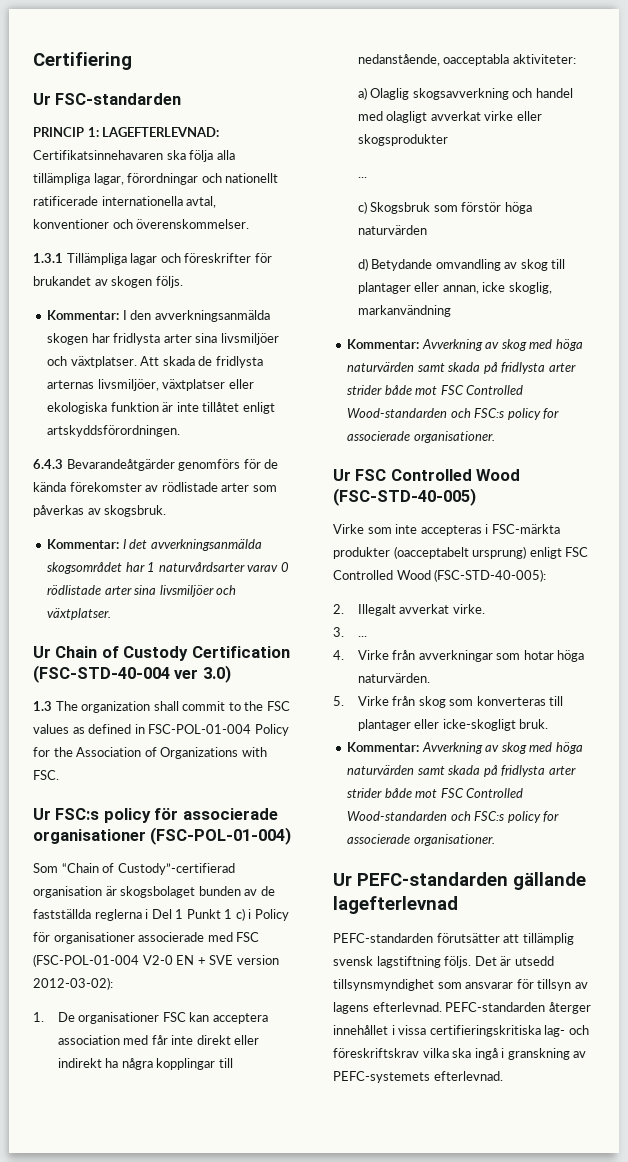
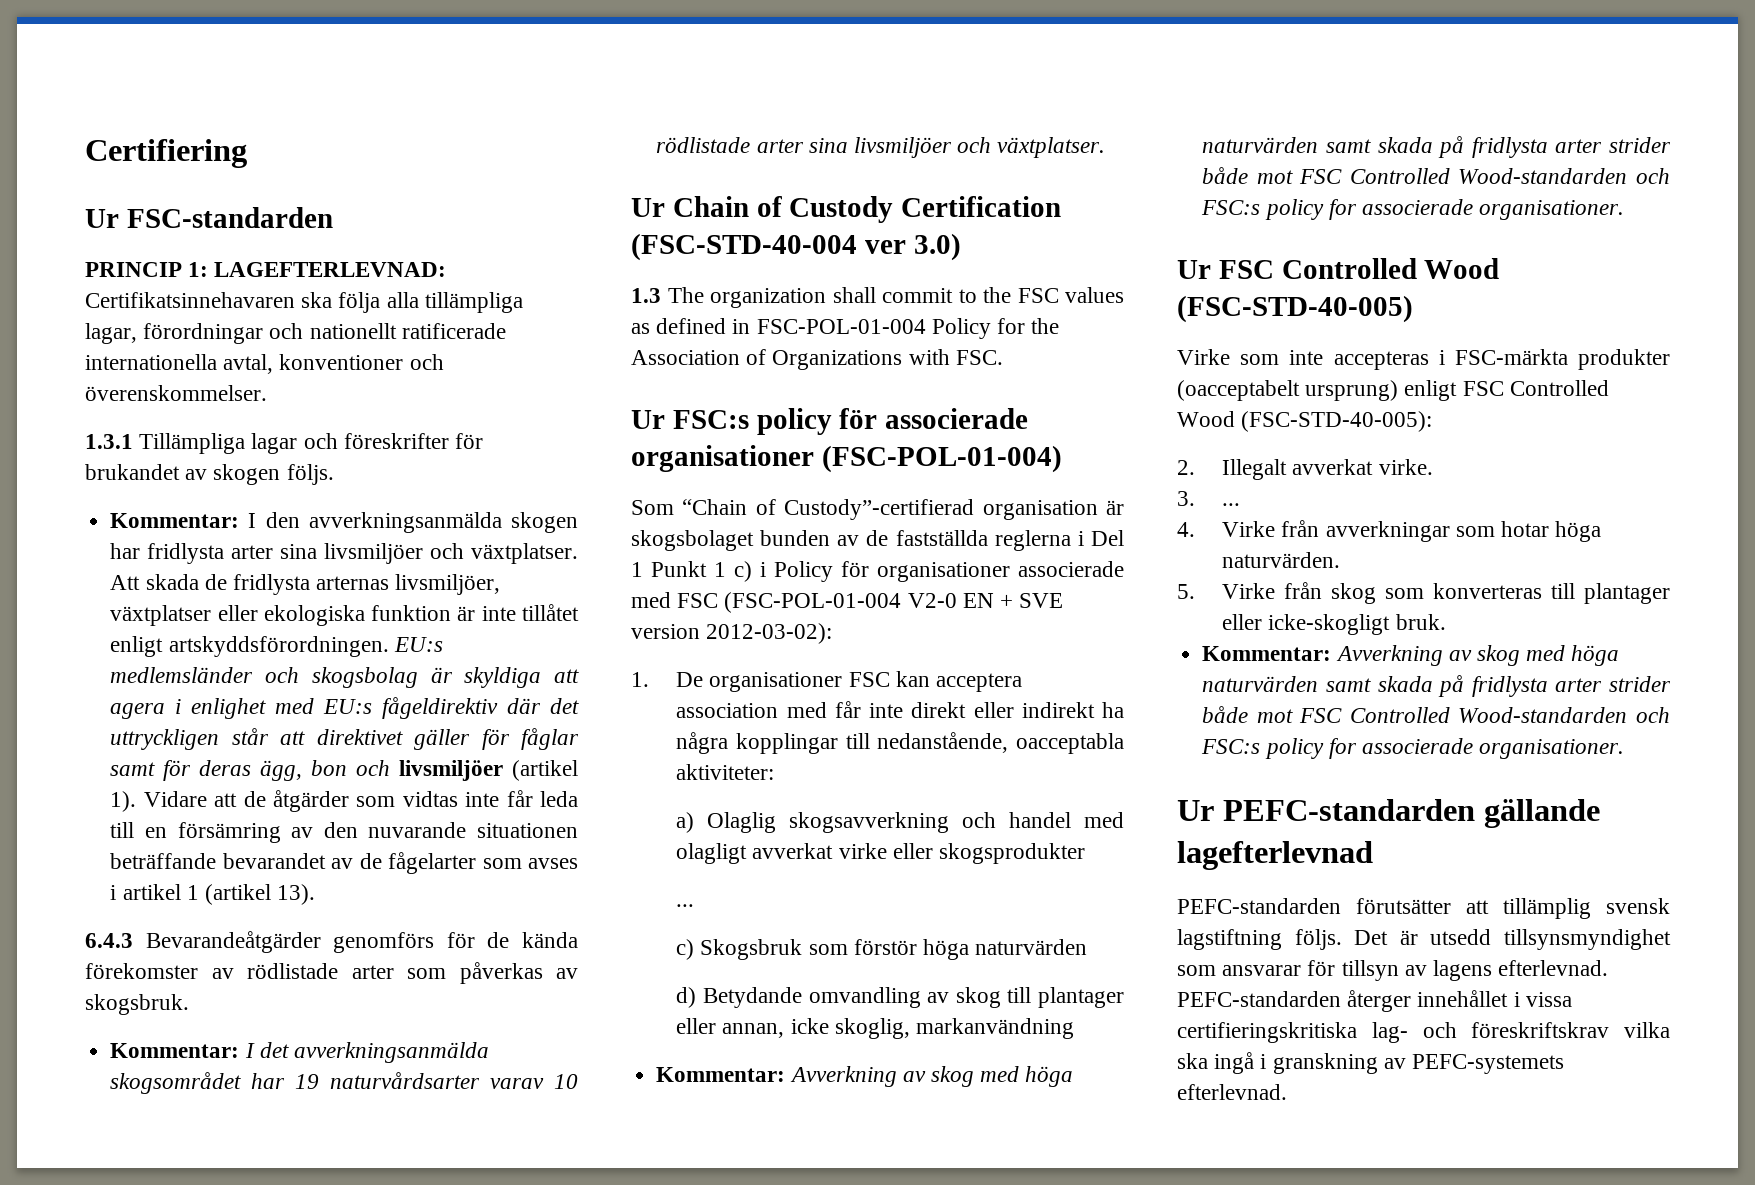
+ EU:s medlemsländer och skogsbolag är skyldiga att agera i enlighet med EU:s fågeldirektiv där det uttryckligen står att direktivet gäller för fåglar samt för deras ägg, bon och livsmiljöer (artikel 1). Vidare att de åtgärder som vidtas inte får leda till en försämring av den nuvarande situationen beträffande bevarandet av de fågelarter som avses i artikel 1 (artikel 13).
- Kommentar: I det avverkningsanmälda skogsområdet har 1 naturvårdsarter varav 0 rödlistade arter sina livsmiljöer och växtplatser.
+ Kommentar: I det avverkningsanmälda skogsområdet har 19 naturvårdsarter varav 10 rödlistade arter sina livsmiljöer och växtplatser.

